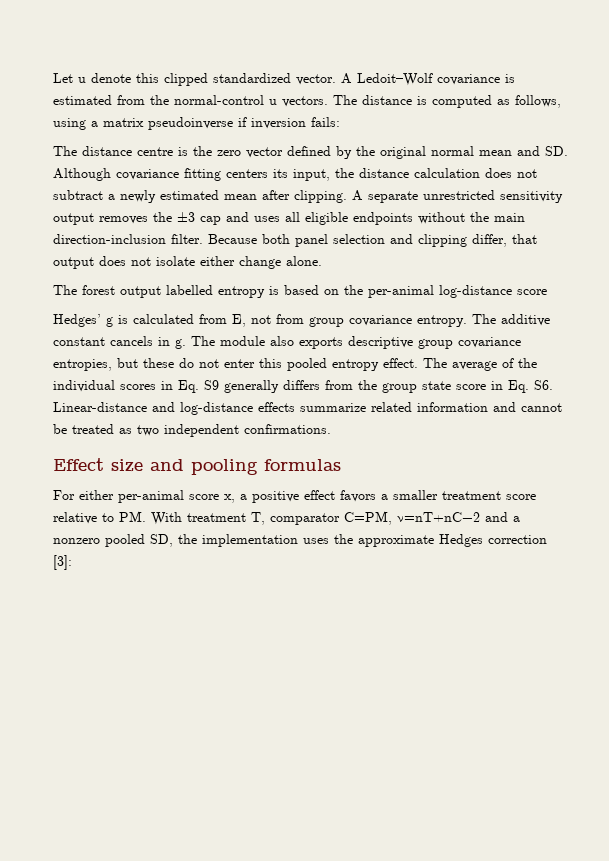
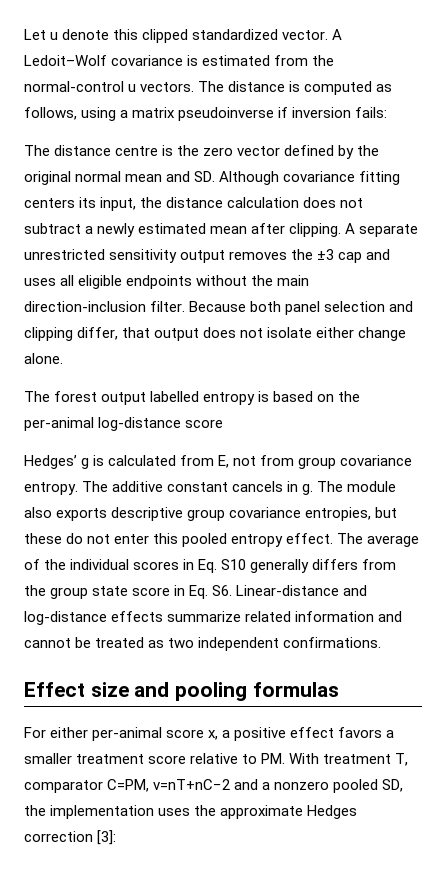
- The average of the individual scores in Eq. S9 generally differs from the group state score in Eq. S6. Linear-distance and log-distance effects summarize related information and cannot be treated as two independent confirmations.
+ The average of the individual scores in Eq. S10 generally differs from the group state score in Eq. S6. Linear-distance and log-distance effects summarize related information and cannot be treated as two independent confirmations.

